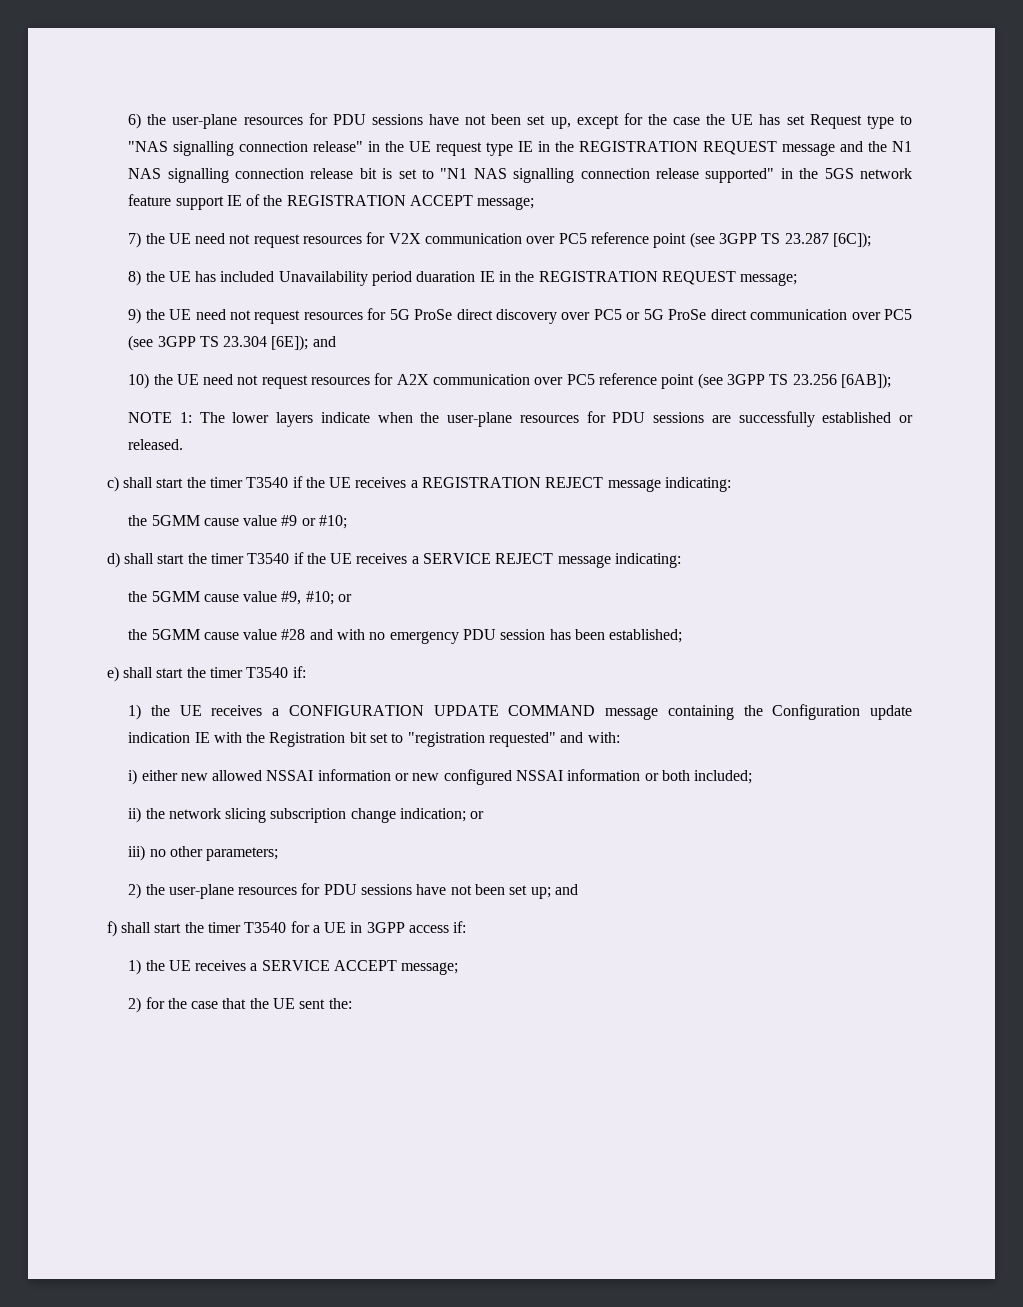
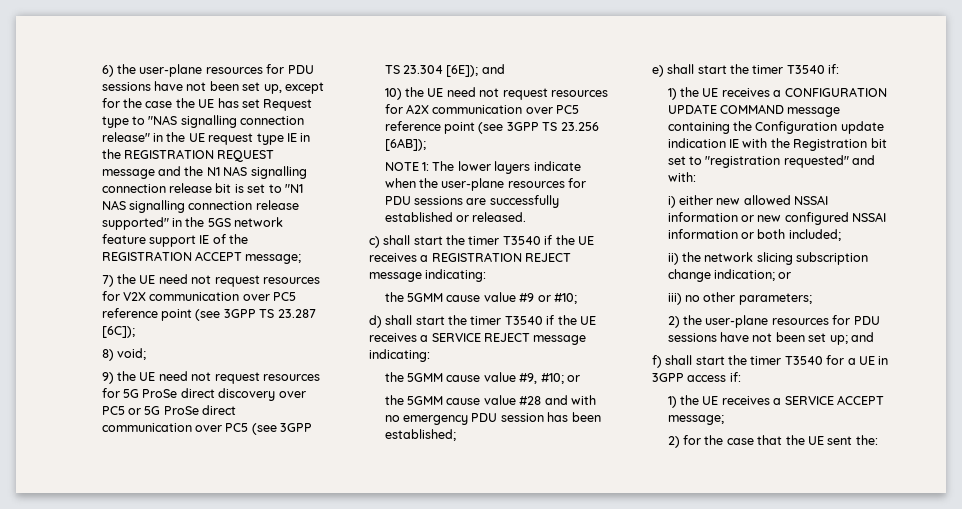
- 8) the UE has included Unavailability period duaration IE in the REGISTRATION REQUEST message;
+ 8) void;

